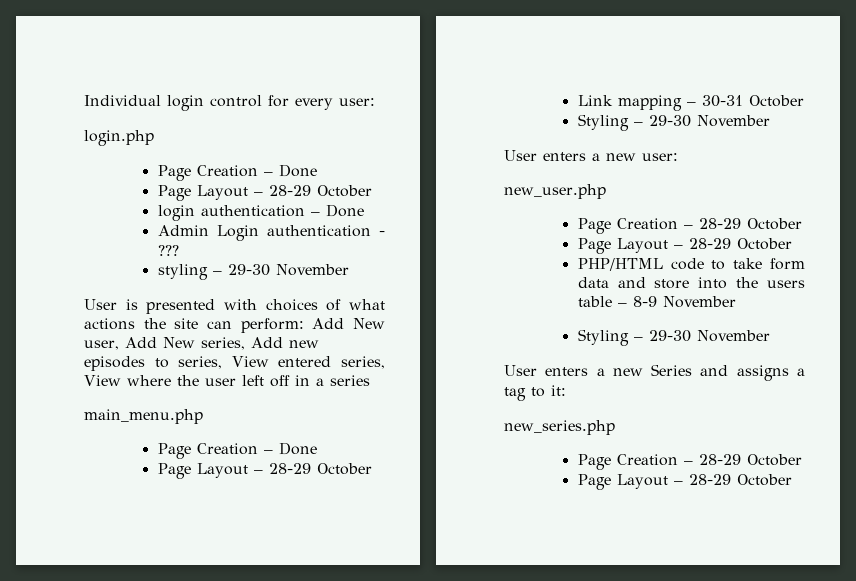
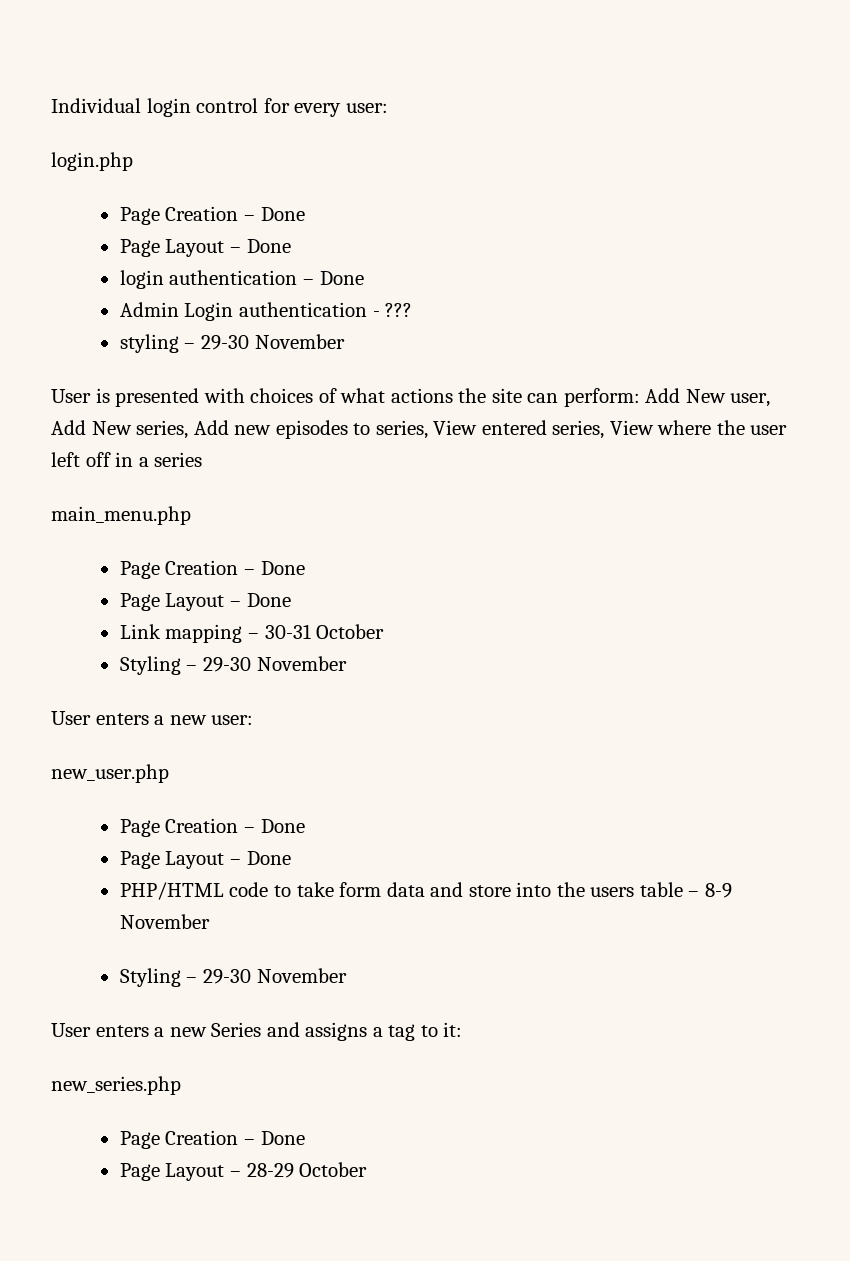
  login.php
  Page Creation – Done
- Page Layout – 28-29 October
+ Page Layout – Done
  main_menu.php
  Page Creation – Done
- Page Layout – 28-29 October
+ Page Layout – Done
  new_user.php
- Page Creation – 28-29 October
- Page Layout – 28-29 October
+ Page Creation – Done
+ Page Layout – Done
  new_series.php
- Page Creation – 28-29 October
+ Page Creation – Done

